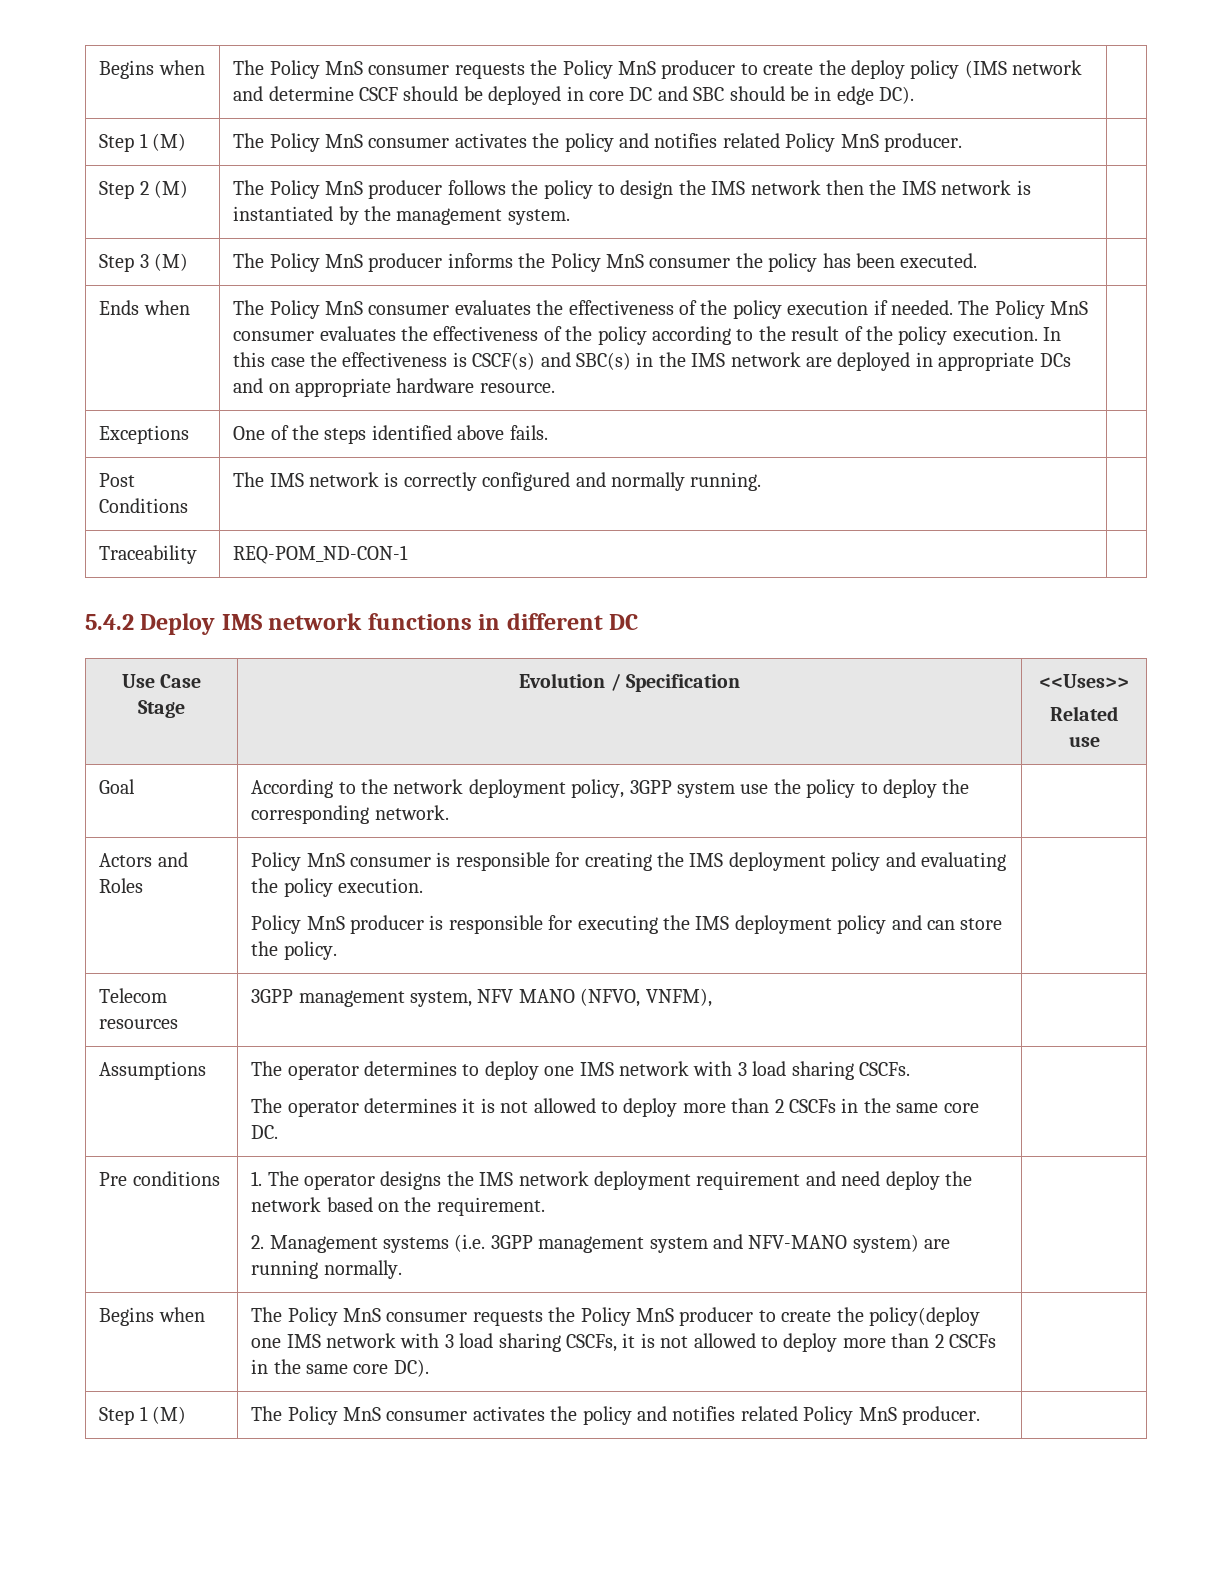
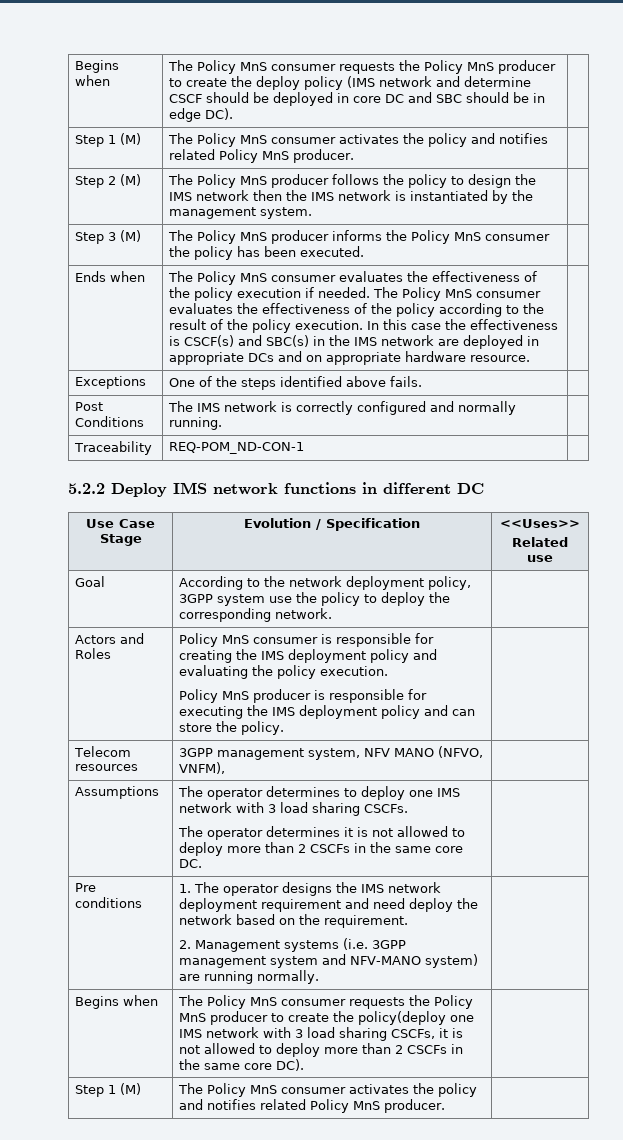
- 5.4.2 Deploy IMS network functions in different DC
+ 5.2.2 Deploy IMS network functions in different DC

